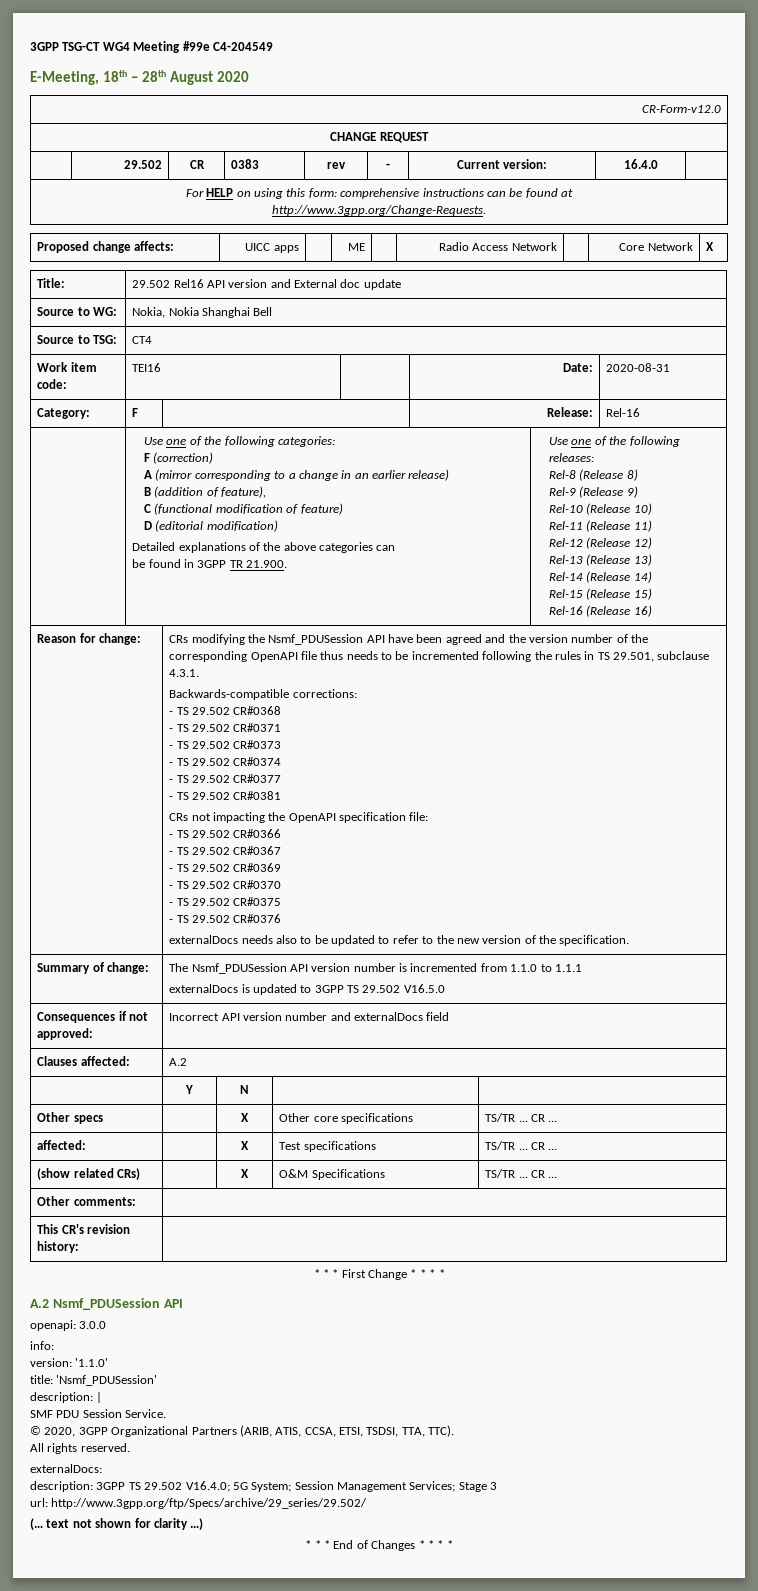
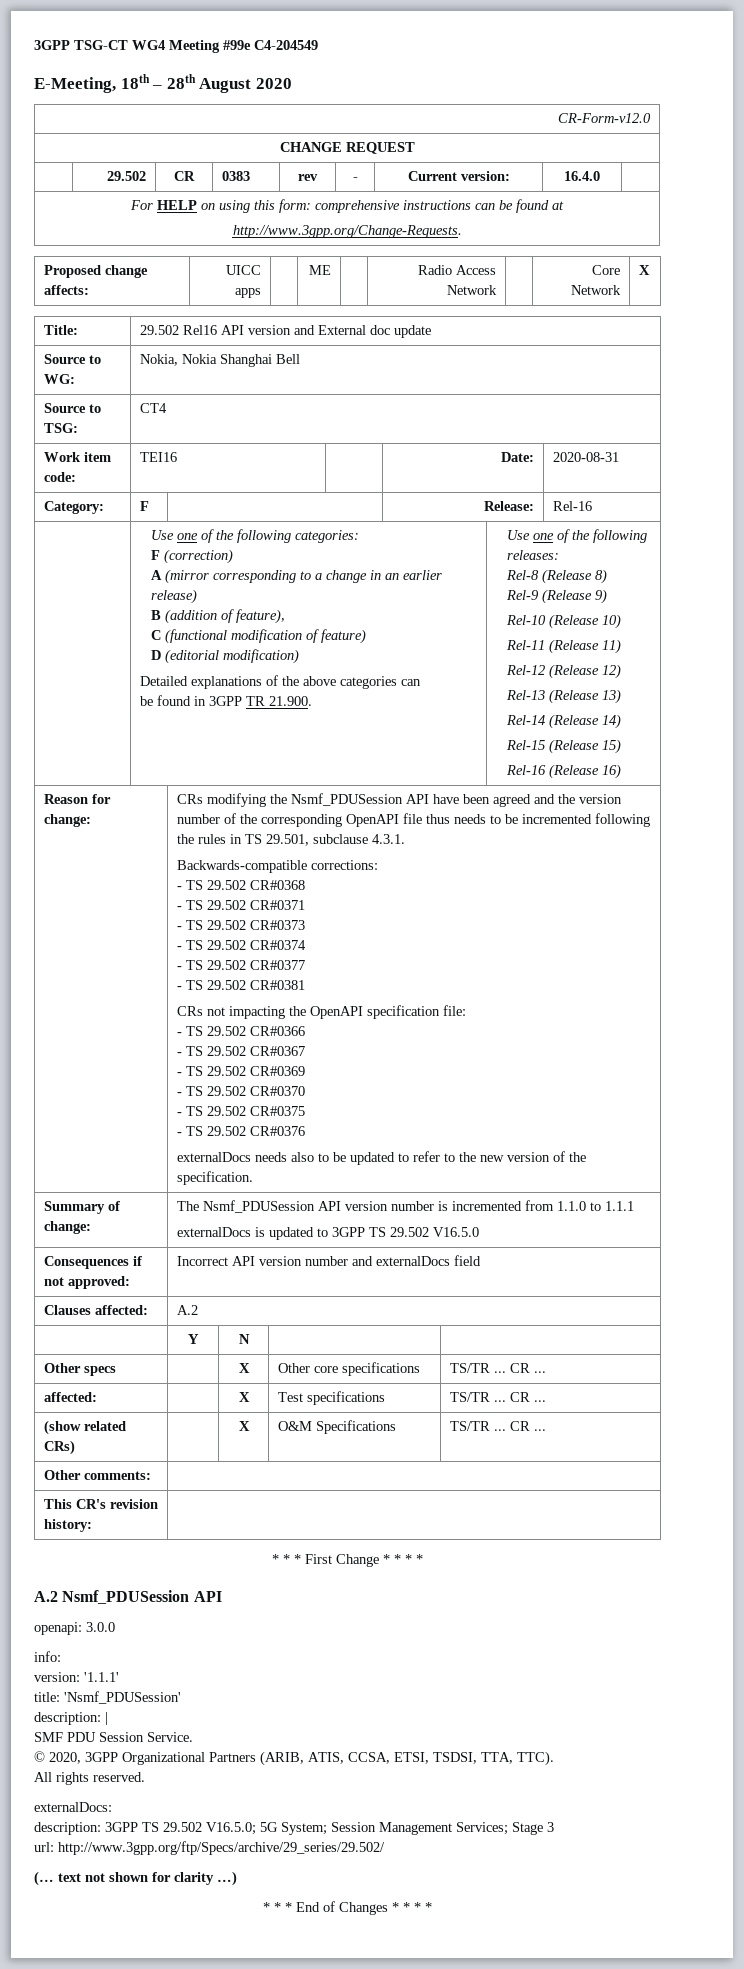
- version: '1.1.0'
+ version: '1.1.1'
- description: 3GPP TS 29.502 V16.4.0; 5G System; Session Management Services; Stage 3
+ description: 3GPP TS 29.502 V16.5.0; 5G System; Session Management Services; Stage 3

